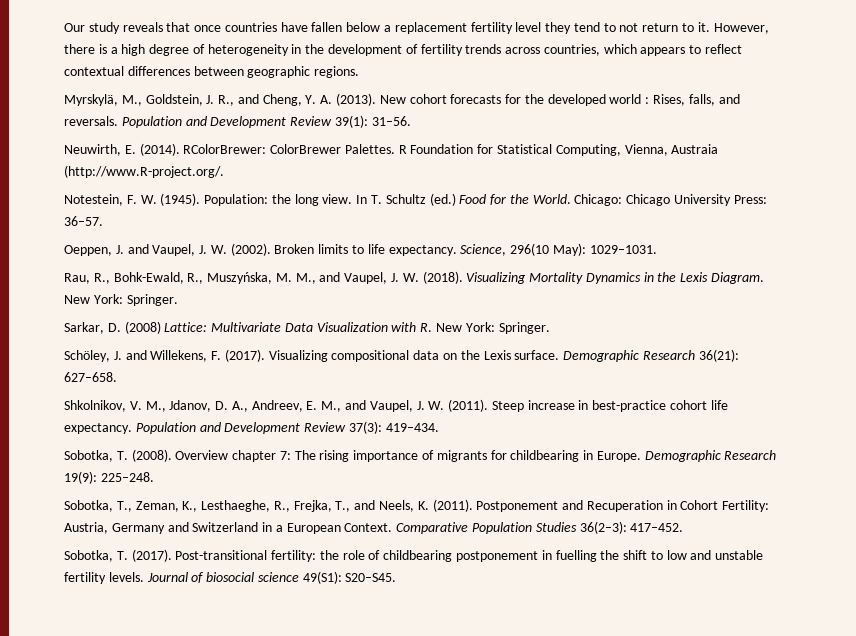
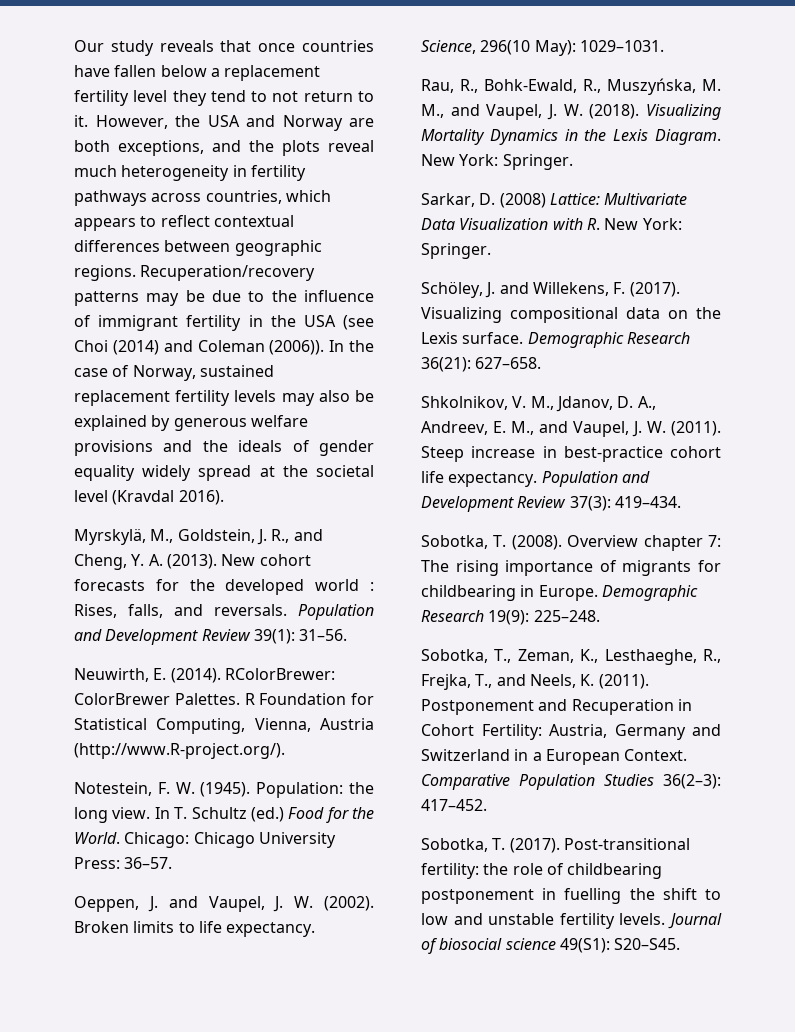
- However, there is a high degree of heterogeneity in the development of fertility trends across countries, which appears to reflect contextual differences between geographic regions.
+ However, the USA and Norway are both exceptions, and the plots reveal much heterogeneity in fertility pathways across countries, which appears to reflect contextual differences between geographic regions. Recuperation/recovery patterns may be due to the influence of immigrant fertility in the USA (see Choi (2014) and Coleman (2006)). In the case of Norway, sustained replacement fertility levels may also be explained by generous welfare provisions and the ideals of gender equality widely spread at the societal level (Kravdal 2016).
- R Foundation for Statistical Computing, Vienna, Austraia (http://www.R-project.org/.
+ R Foundation for Statistical Computing, Vienna, Austria (http://www.R-project.org/).

